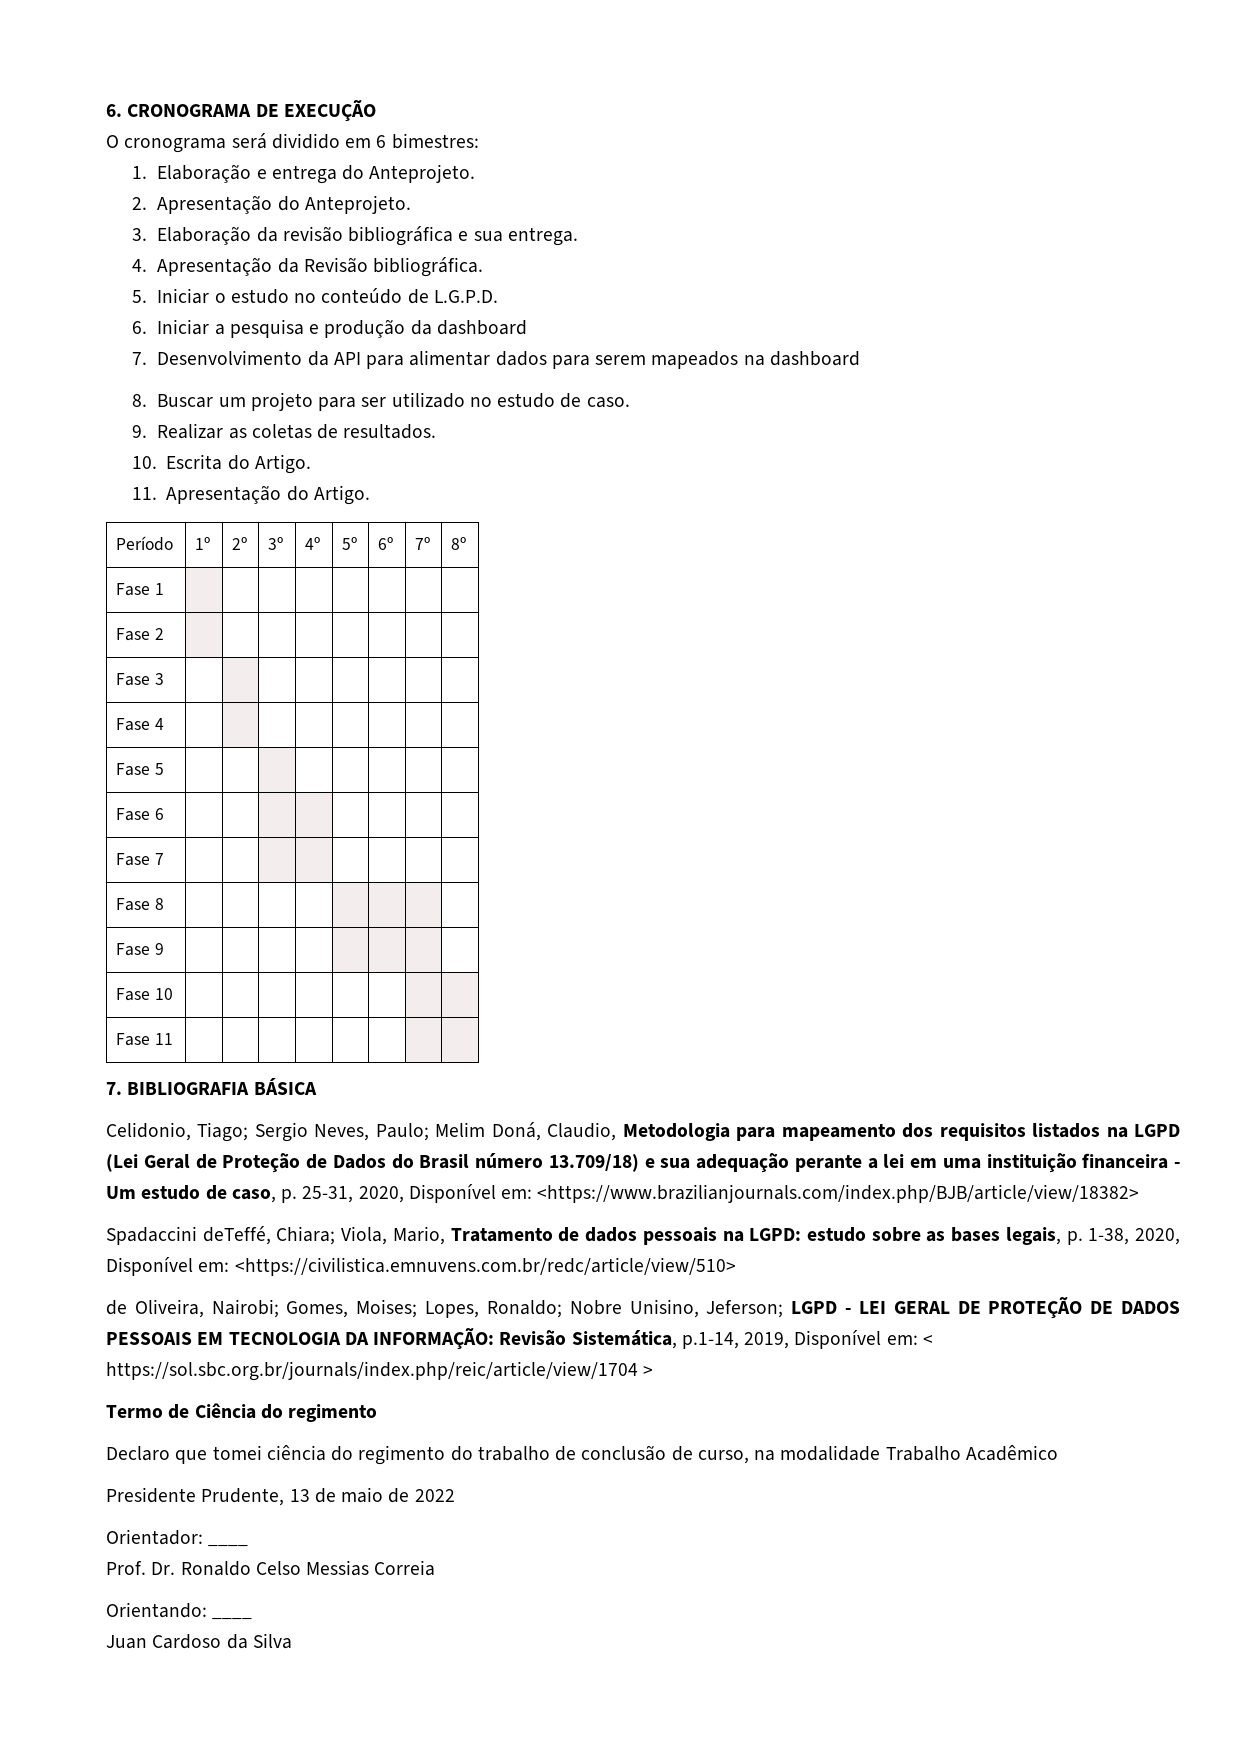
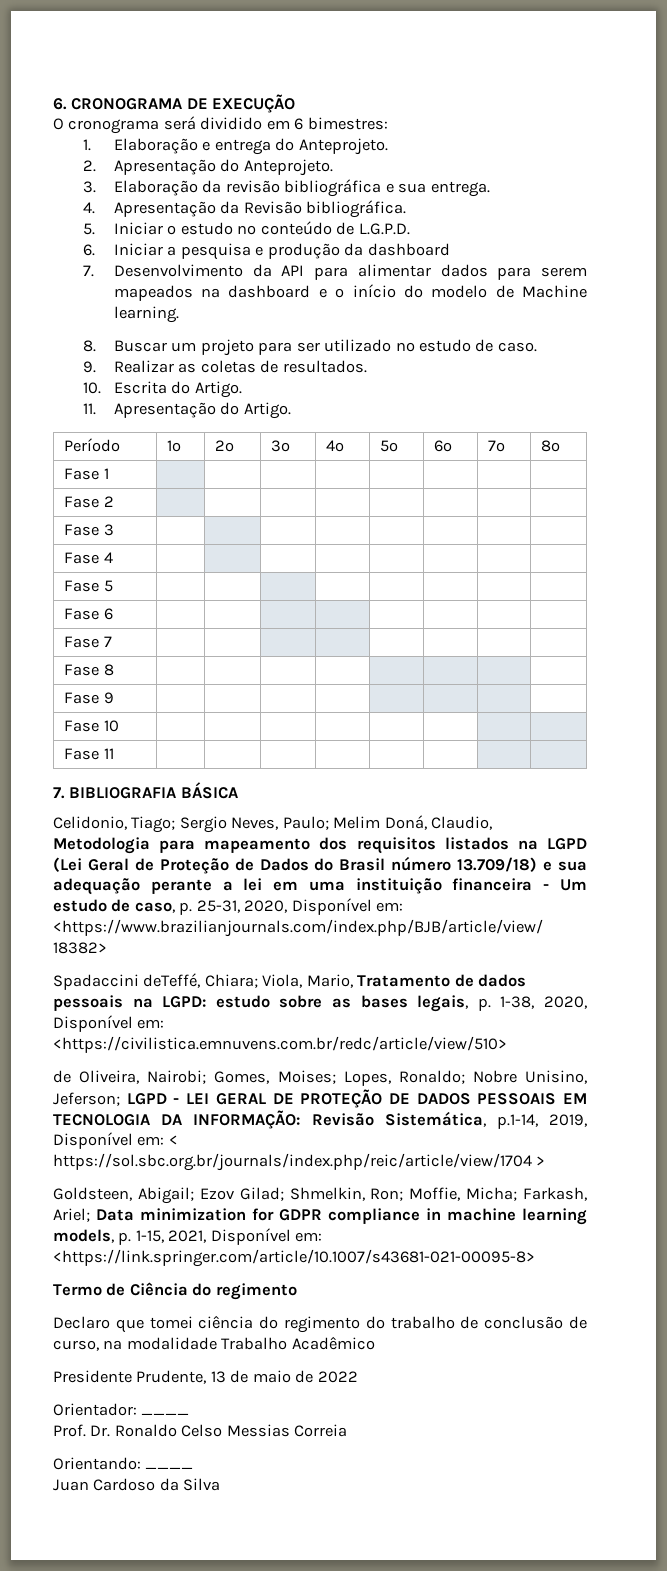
- 7. Desenvolvimento da API para alimentar dados para serem mapeados na dashboard
+ 7. Desenvolvimento da API para alimentar dados para serem mapeados na dashboard e o início do modelo de Machine learning.
+ Goldsteen, Abigail; Ezov Gilad; Shmelkin, Ron; Moffie, Micha; Farkash, Ariel; Data minimization for GDPR compliance in machine learning models, p. 1-15, 2021, Disponível em: <https://link.springer.com/article/10.1007/s43681-021-00095-8>

